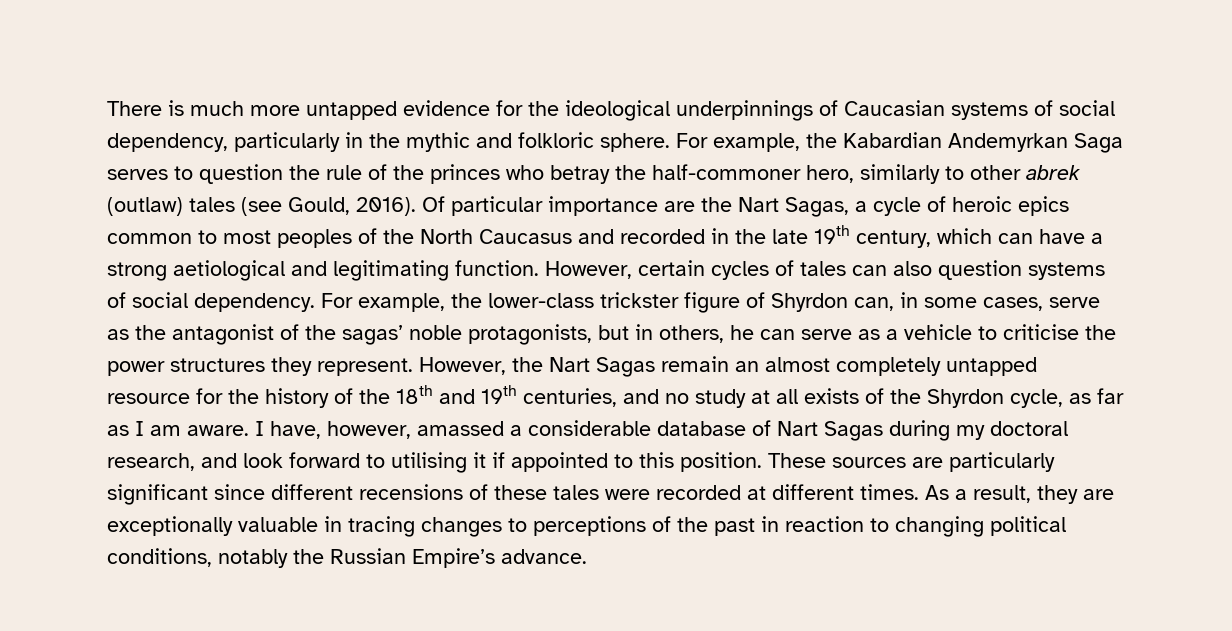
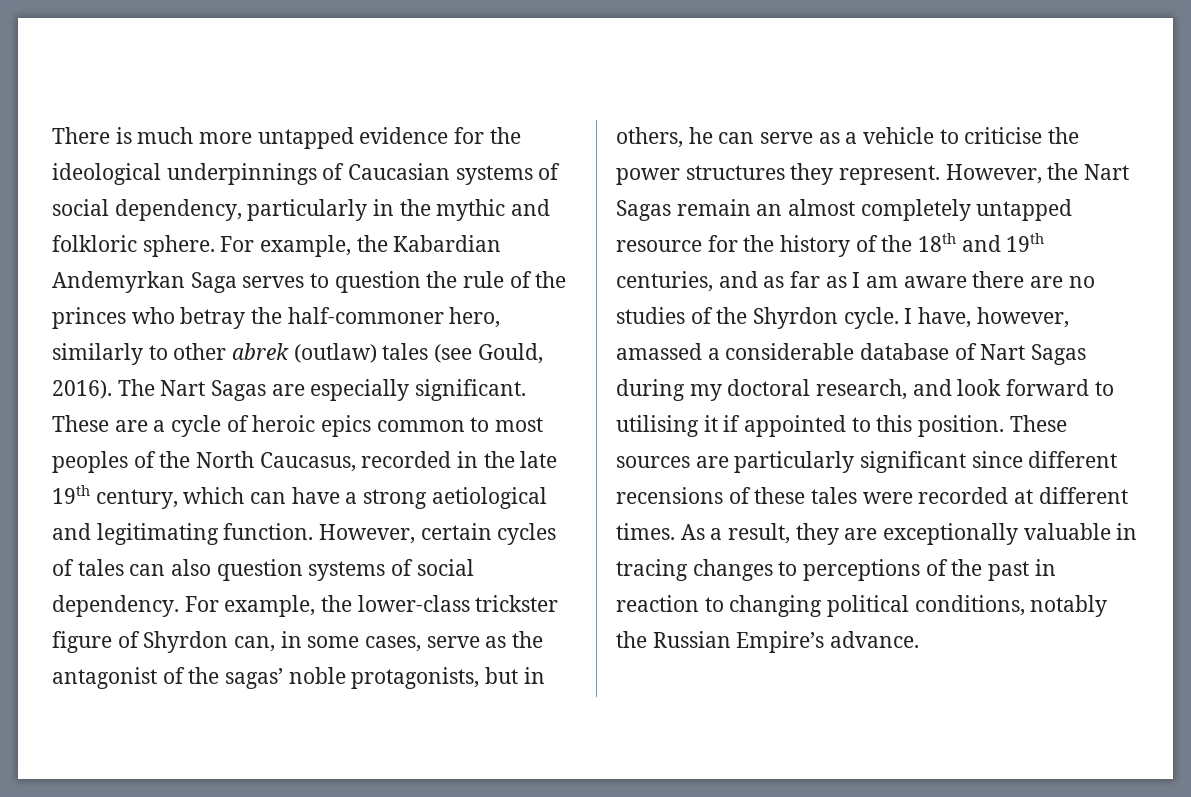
- Of particular importance are the Nart Sagas, a cycle of heroic epics common to most peoples of the North Caucasus and recorded in the late 19th century, which can have a strong aetiological and legitimating function.
+ The Nart Sagas are especially significant. These are a cycle of heroic epics common to most peoples of the North Caucasus, recorded in the late 19th century, which can have a strong aetiological and legitimating function.
- However, the Nart Sagas remain an almost completely untapped resource for the history of the 18th and 19th centuries, and no study at all exists of the Shyrdon cycle, as far as I am aware.
+ However, the Nart Sagas remain an almost completely untapped resource for the history of the 18th and 19th centuries, and as far as I am aware there are no studies of the Shyrdon cycle.

